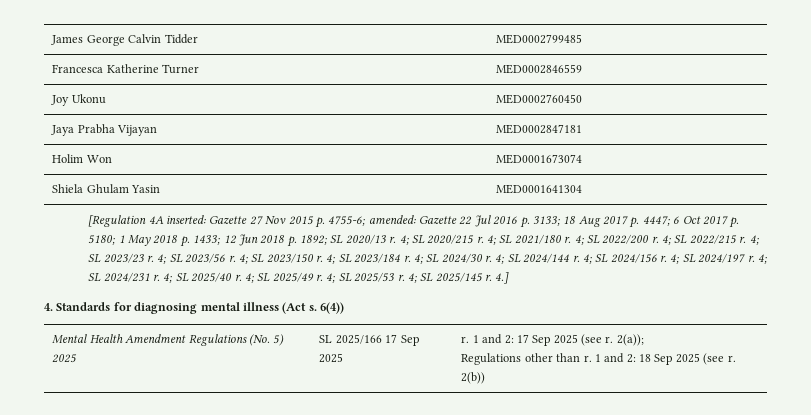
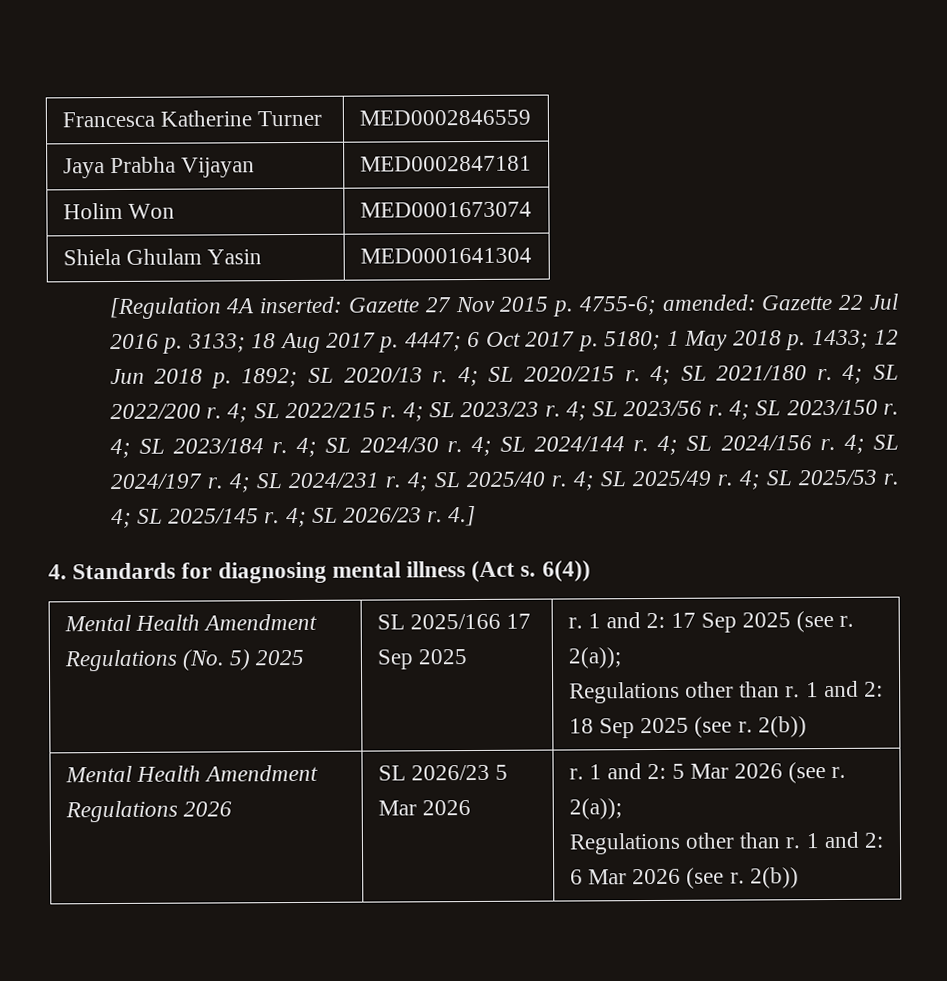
- James George Calvin Tidder | MED0002799485
- Joy Ukonu | MED0002760450
+ 4; SL 2026/23 r.
+ Mental Health Amendment Regulations 2026 | SL 2026/23 5 Mar 2026 | r. 1 and 2: 5 Mar 2026 (see r. 2(a));
+ Regulations other than r. 1 and 2: 6 Mar 2026 (see r. 2(b))

